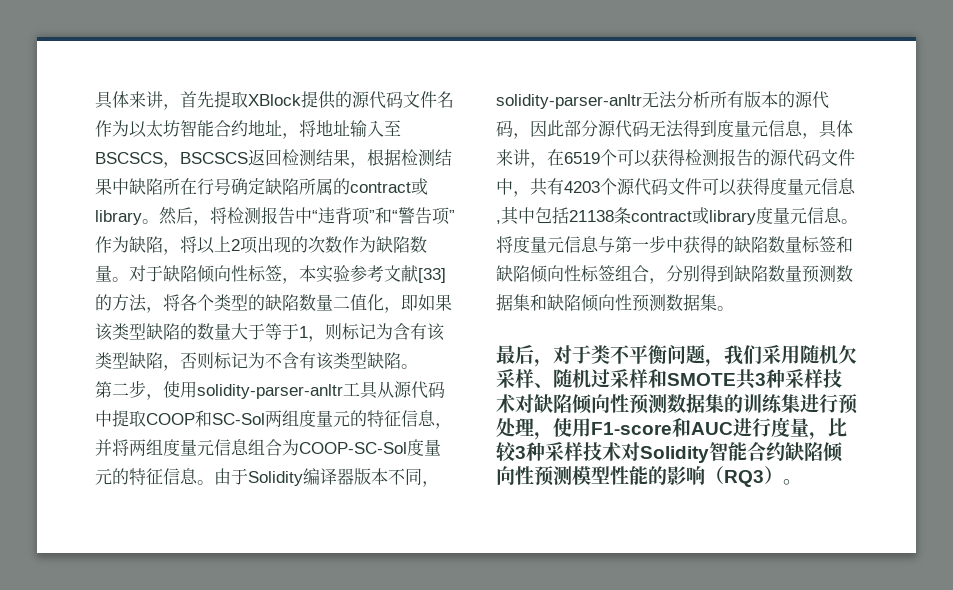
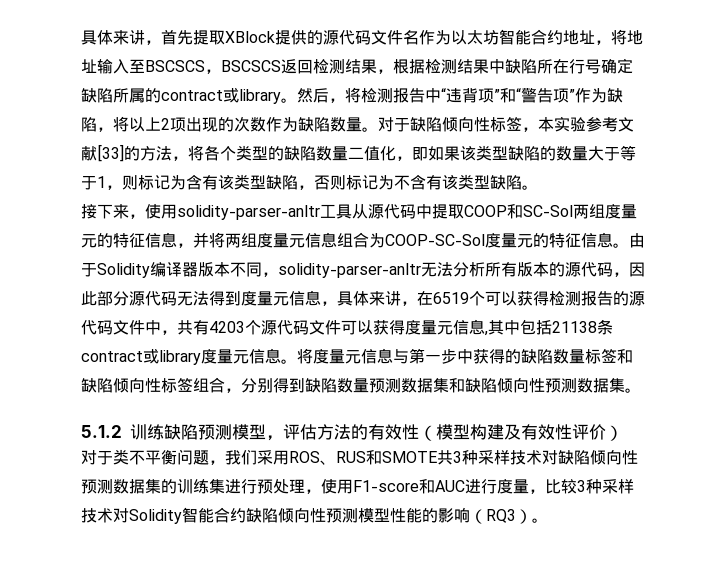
- 第二步，使用solidity-parser-anltr工具从源代码中提取COOP和SC-Sol两组度量元的特征信息，并将两组度量元信息组合为COOP-SC-Sol度量元的特征信息。
+ 接下来，使用solidity-parser-anltr工具从源代码中提取COOP和SC-Sol两组度量元的特征信息，并将两组度量元信息组合为COOP-SC-Sol度量元的特征信息。
- 最后，对于类不平衡问题，我们采用随机欠采样、随机过采样和SMOTE共3种采样技术对缺陷倾向性预测数据集的训练集进行预处理，使用F1-score和AUC进行度量，比较3种采样技术对Solidity智能合约缺陷倾向性预测模型性能的影响（RQ3）。
+ 5.1.2训练缺陷预测模型，评估方法的有效性（模型构建及有效性评价）
+ 对于类不平衡问题，我们采用ROS、RUS和SMOTE共3种采样技术对缺陷倾向性预测数据集的训练集进行预处理，使用F1-score和AUC进行度量，比较3种采样技术对Solidity智能合约缺陷倾向性预测模型性能的影响（RQ3）。

